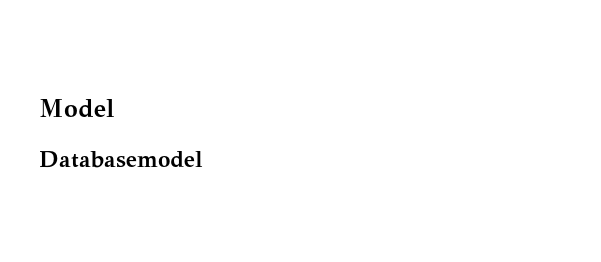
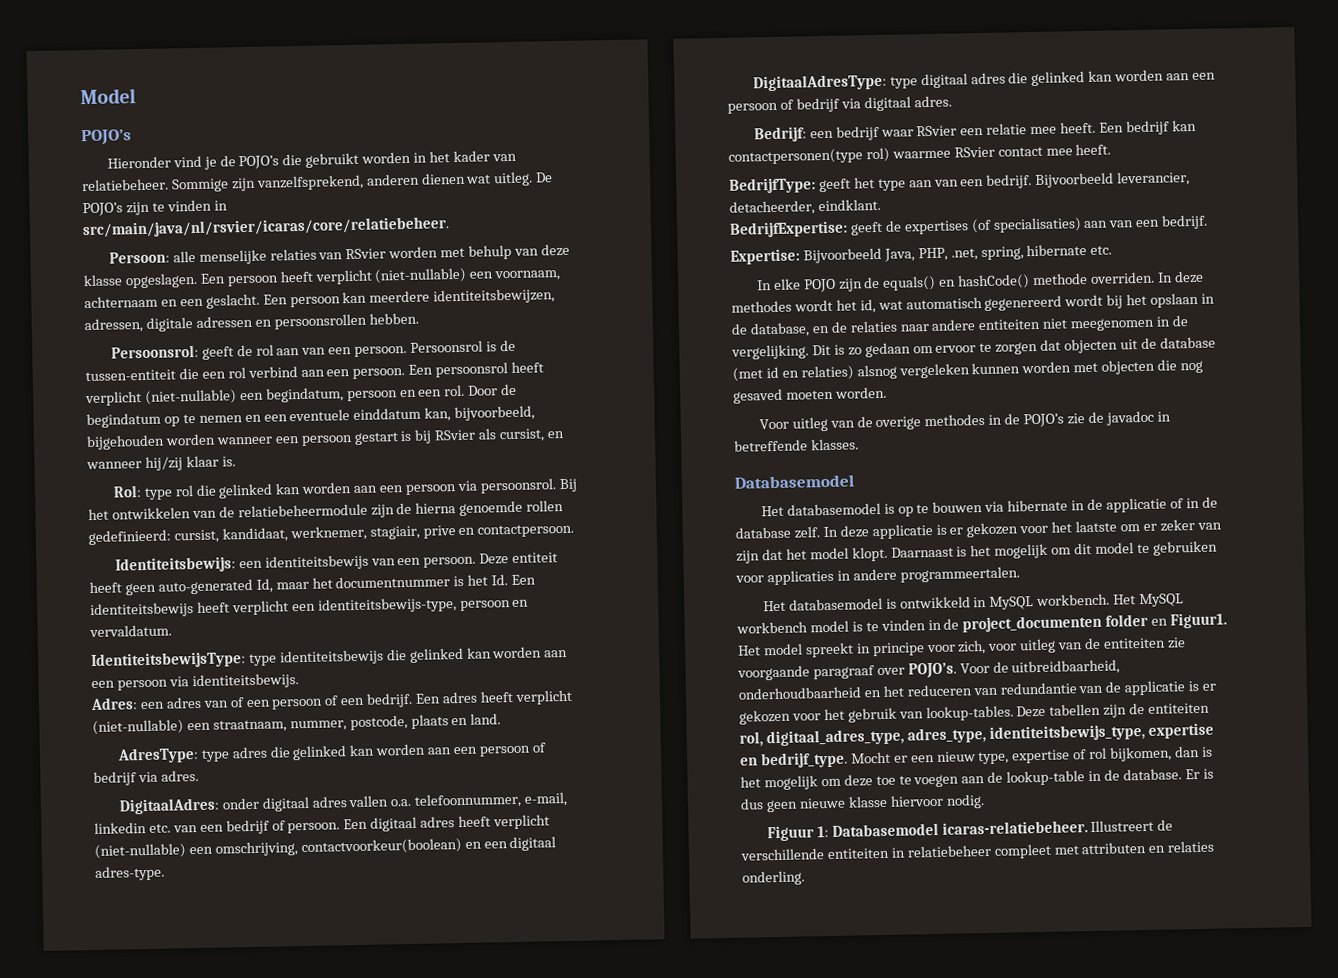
  Model
+ POJO’s
+ Hieronder vind je de POJO’s die gebruikt worden in het kader van relatiebeheer. Sommige zijn vanzelfsprekend, anderen dienen wat uitleg. De POJO’s zijn te vinden in src/main/java/nl/rsvier/icaras/core/relatiebeheer.
+ Persoon: alle menselijke relaties van RSvier worden met behulp van deze klasse opgeslagen. Een persoon heeft verplicht (niet-nullable) een voornaam, achternaam en een geslacht. Een persoon kan meerdere identiteitsbewijzen, adressen, digitale adressen en persoonsrollen hebben.
+ Persoonsrol: geeft de rol aan van een persoon. Persoonsrol is de tussen-entiteit die een rol verbind aan een persoon. Een persoonsrol heeft verplicht (niet-nullable) een begindatum, persoon en een rol. Door de begindatum op te nemen en een eventuele einddatum kan, bijvoorbeeld, bijgehouden worden wanneer een persoon gestart is bij RSvier als cursist, en wanneer hij/zij klaar is.
+ Rol: type rol die gelinked kan worden aan een persoon via persoonsrol. Bij het ontwikkelen van de relatiebeheermodule zijn de hierna genoemde rollen gedefinieerd: cursist, kandidaat, werknemer, stagiair, prive en contactpersoon.
+ Identiteitsbewijs: een identiteitsbewijs van een persoon. Deze entiteit heeft geen auto-generated Id, maar het documentnummer is het Id. Een identiteitsbewijs heeft verplicht een identiteitsbewijs-type, persoon en vervaldatum.
+ IdentiteitsbewijsType: type identiteitsbewijs die gelinked kan worden aan een persoon via identiteitsbewijs.
+ Adres: een adres van of een persoon of een bedrijf. Een adres heeft verplicht (niet-nullable) een straatnaam, nummer, postcode, plaats en land.
+ AdresType: type adres die gelinked kan worden aan een persoon of bedrijf via adres.
+ DigitaalAdres: onder digitaal adres vallen o.a. telefoonnummer, e-mail, linkedin etc. van een bedrijf of persoon. Een digitaal adres heeft verplicht (niet-nullable) een omschrijving, contactvoorkeur(boolean) en een digitaal adres-type.
+ DigitaalAdresType: type digitaal adres die gelinked kan worden aan een persoon of bedrijf via digitaal adres.
+ Bedrijf: een bedrijf waar RSvier een relatie mee heeft. Een bedrijf kan contactpersonen(type rol) waarmee RSvier contact mee heeft.
+ BedrijfType: geeft het type aan van een bedrijf. Bijvoorbeeld leverancier, detacheerder, eindklant.
+ BedrijfExpertise: geeft de expertises (of specialisaties) aan van een bedrijf.
+ Expertise: Bijvoorbeeld Java, PHP, .net, spring, hibernate etc.
+ In elke POJO zijn de equals() en hashCode() methode overriden. In deze methodes wordt het id, wat automatisch gegenereerd wordt bij het opslaan in de database, en de relaties naar andere entiteiten niet meegenomen in de vergelijking. Dit is zo gedaan om ervoor te zorgen dat objecten uit de database (met id en relaties) alsnog vergeleken kunnen worden met objecten die nog gesaved moeten worden.
+ Voor uitleg van de overige methodes in de POJO’s zie de javadoc in betreffende klasses.
  Databasemodel
+ Het databasemodel is op te bouwen via hibernate in de applicatie of in de database zelf. In deze applicatie is er gekozen voor het laatste om er zeker van zijn dat het model klopt. Daarnaast is het mogelijk om dit model te gebruiken voor applicaties in andere programmeertalen.
+ Het databasemodel is ontwikkeld in MySQL workbench. Het MySQL workbench model is te vinden in de project_documenten folder en Figuur1. Het model spreekt in principe voor zich, voor uitleg van de entiteiten zie voorgaande paragraaf over POJO’s. Voor de uitbreidbaarheid, onderhoudbaarheid en het reduceren van redundantie van de applicatie is er gekozen voor het gebruik van lookup-tables. Deze tabellen zijn de entiteiten rol, digitaal_adres_type, adres_type, identiteitsbewijs_type, expertise en bedrijf_type. Mocht er een nieuw type, expertise of rol bijkomen, dan is het mogelijk om deze toe te voegen aan de lookup-table in de database. Er is dus geen nieuwe klasse hiervoor nodig.
+ Figuur 1: Databasemodel icaras-relatiebeheer. Illustreert de verschillende entiteiten in relatiebeheer compleet met attributen en relaties onderling.

